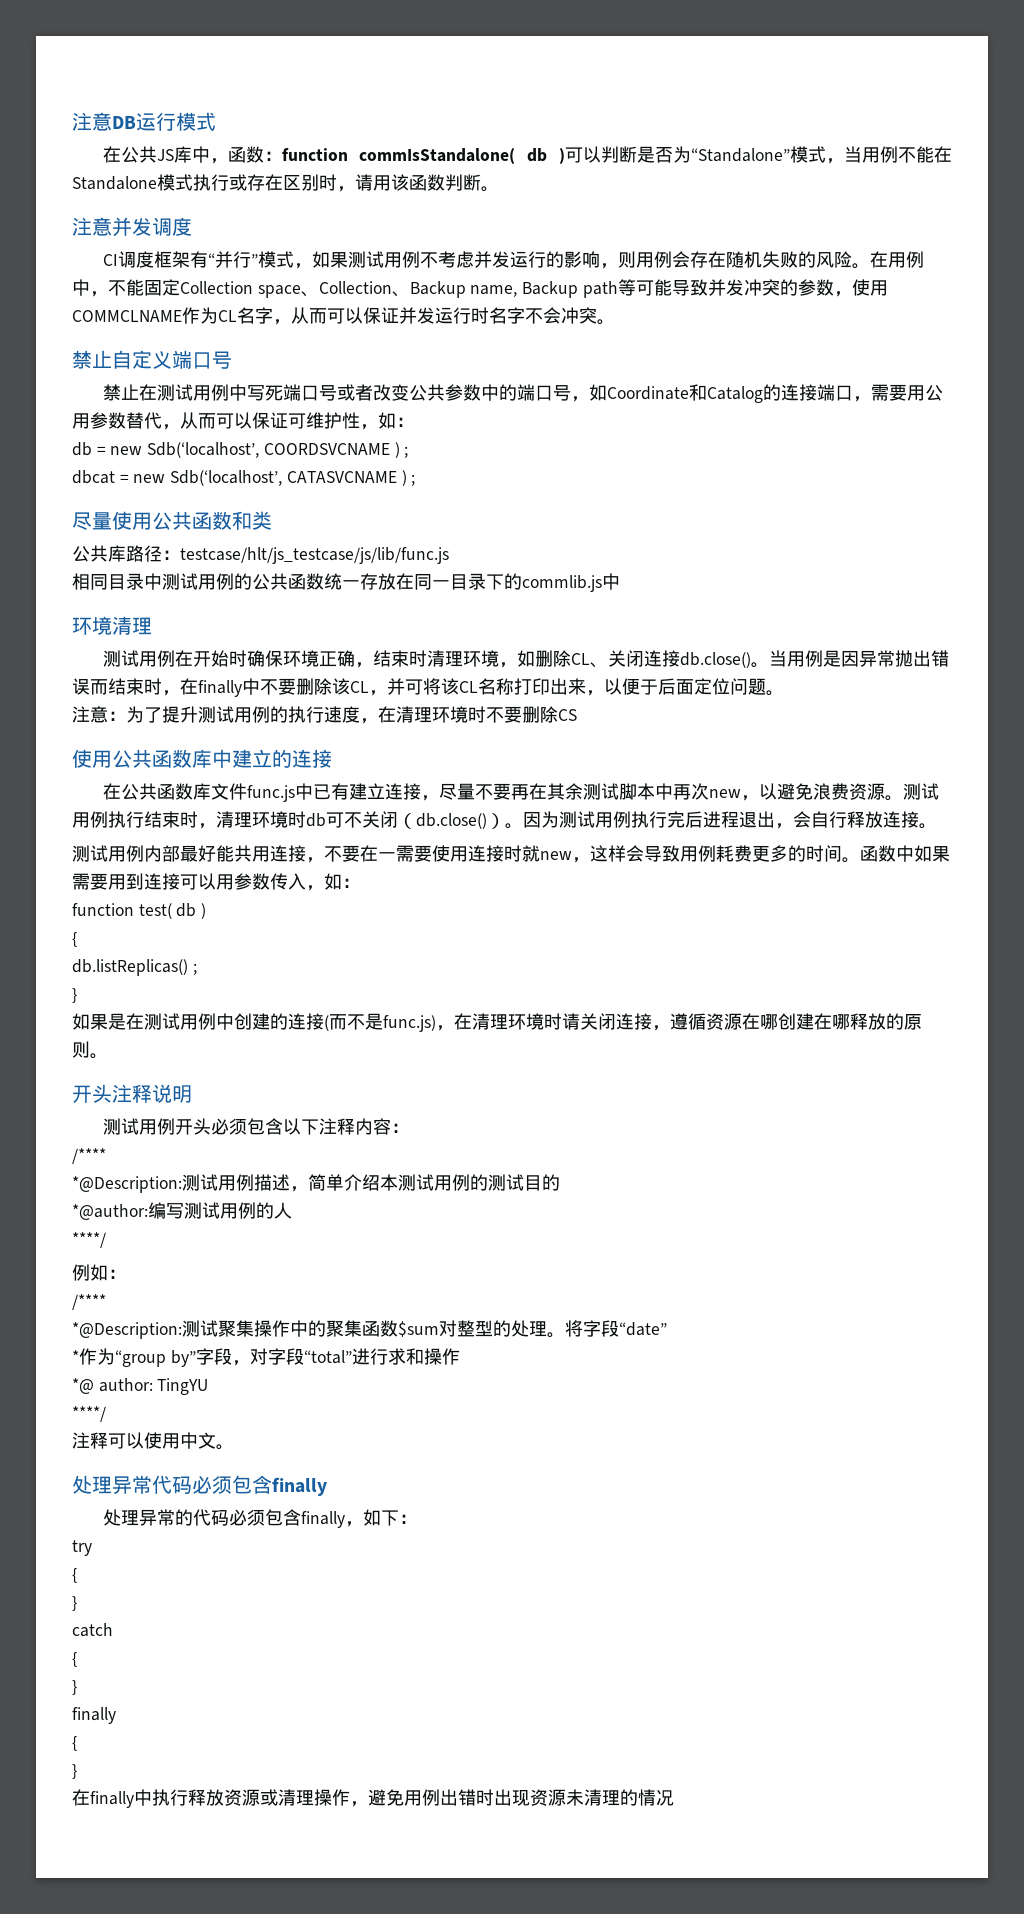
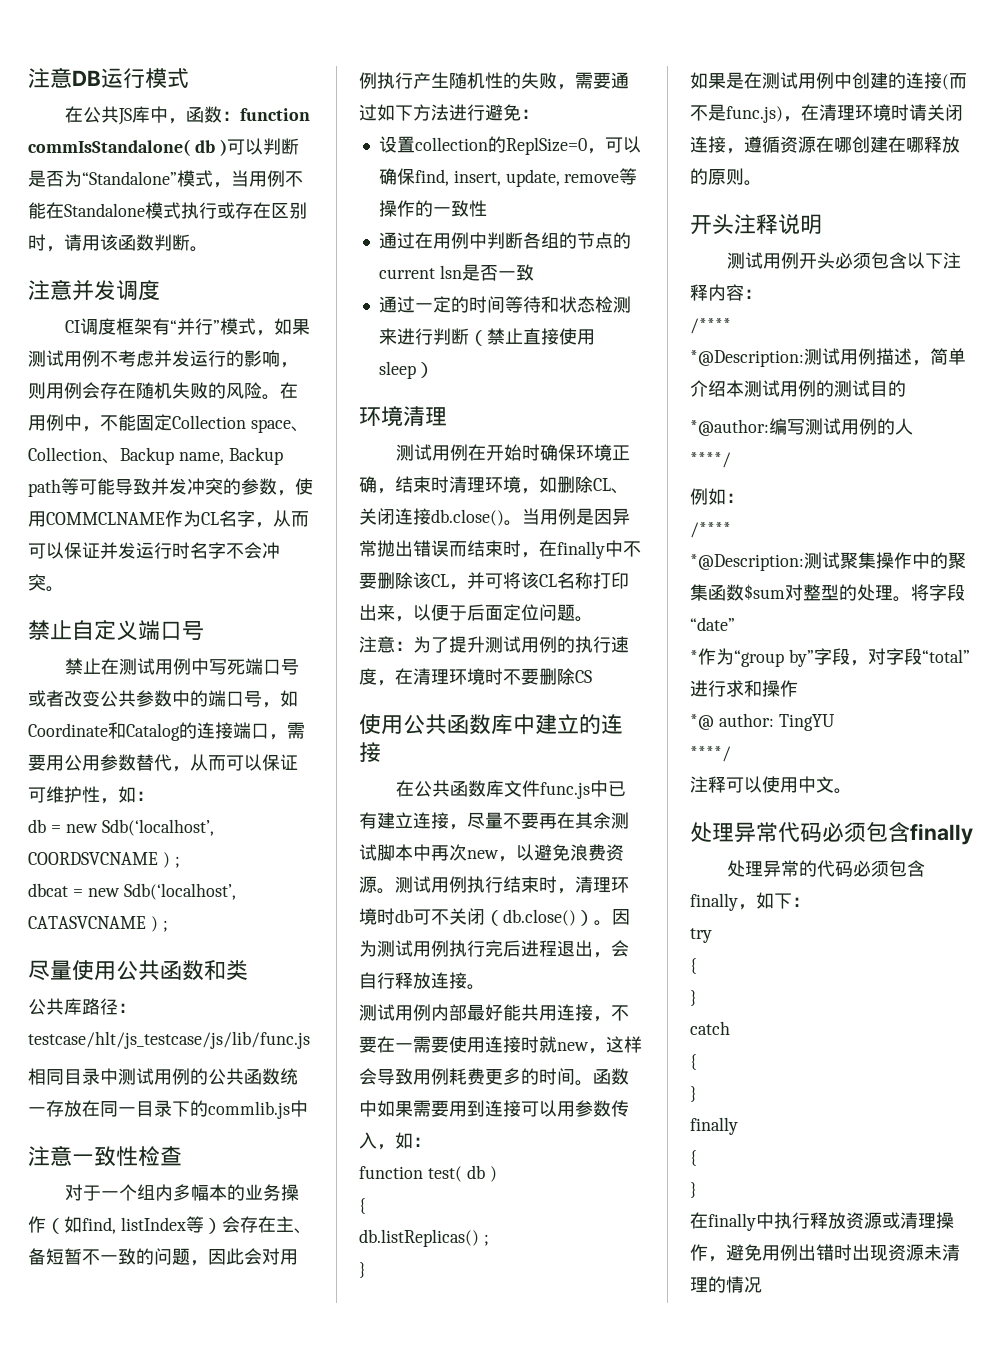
+ 注意一致性检查
+ 对于一个组内多幅本的业务操作（如find, listIndex等）会存在主、备短暂不一致的问题，因此会对用例执行产生随机性的失败，需要通过如下方法进行避免：
+ 设置collection的ReplSize=0，可以确保find, insert, update, remove等操作的一致性
+ 通过在用例中判断各组的节点的current lsn是否一致
+ 通过一定的时间等待和状态检测来进行判断（禁止直接使用sleep）

